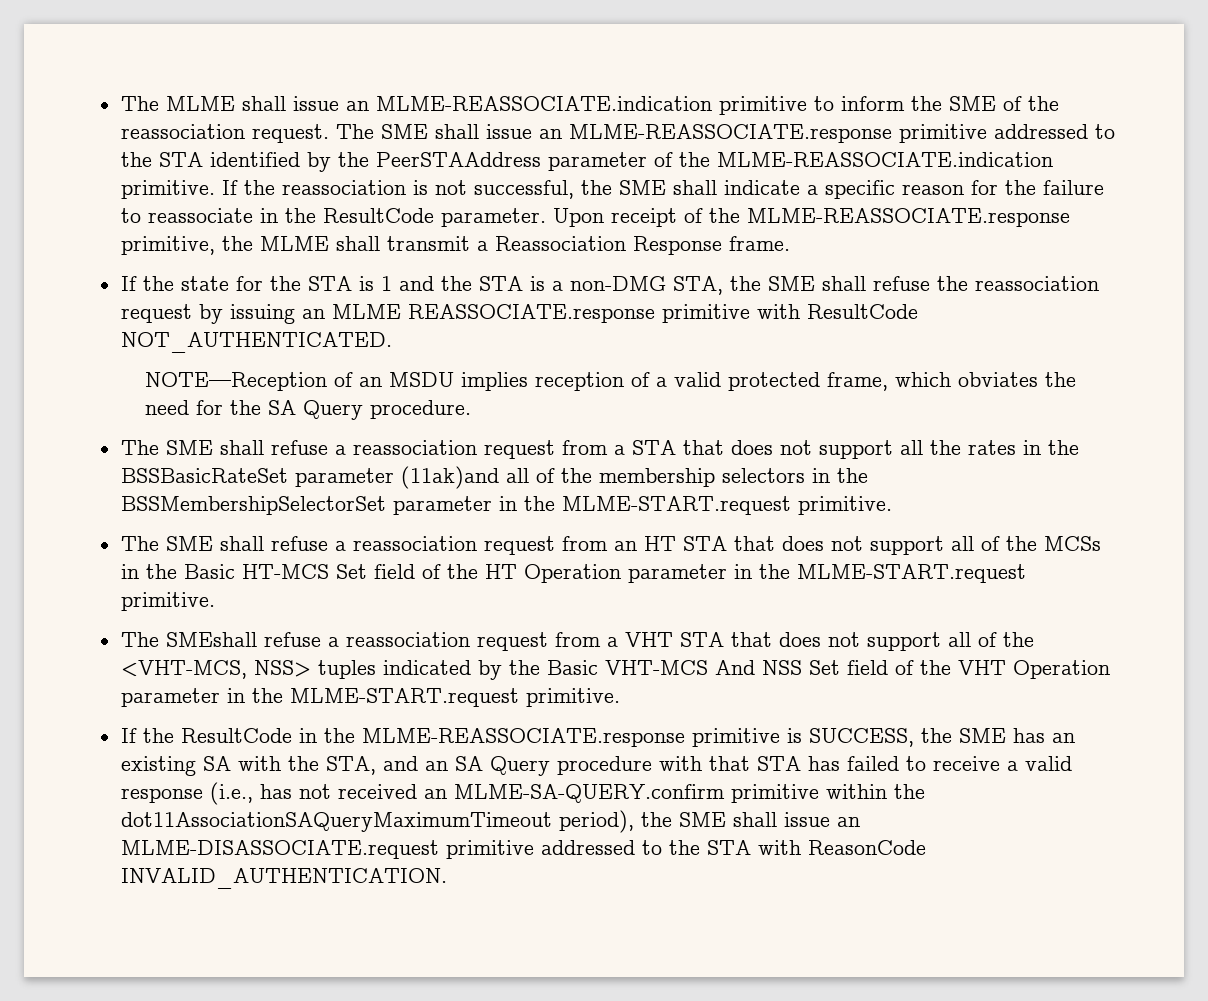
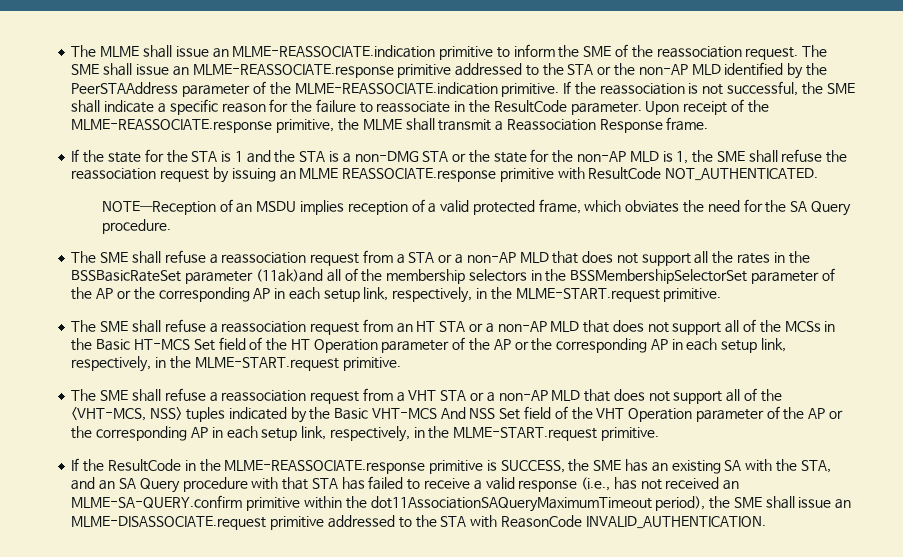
- The SME shall issue an MLME-REASSOCIATE.response primitive addressed to the STA identified by the PeerSTAAddress parameter of the MLME-REASSOCIATE.indication primitive.
+ The SME shall issue an MLME-REASSOCIATE.response primitive addressed to the STA or the non-AP MLD identified by the PeerSTAAddress parameter of the MLME-REASSOCIATE.indication primitive.
- If the state for the STA is 1 and the STA is a non-DMG STA, the SME shall refuse the reassociation request by issuing an MLME REASSOCIATE.response primitive with ResultCode NOT_AUTHENTICATED.
+ If the state for the STA is 1 and the STA is a non-DMG STA or the state for the non-AP MLD is 1, the SME shall refuse the reassociation request by issuing an MLME REASSOCIATE.response primitive with ResultCode NOT_AUTHENTICATED.
- The SME shall refuse a reassociation request from a STA that does not support all the rates in the BSSBasicRateSet parameter (11ak)and all of the membership selectors in the BSSMembershipSelectorSet parameter in the MLME-START.request primitive.
+ The SME shall refuse a reassociation request from a STA or a non-AP MLD that does not support all the rates in the BSSBasicRateSet parameter (11ak)and all of the membership selectors in the BSSMembershipSelectorSet parameter of the AP or the corresponding AP in each setup link, respectively, in the MLME-START.request primitive.
- The SME shall refuse a reassociation request from an HT STA that does not support all of the MCSs in the Basic HT-MCS Set field of the HT Operation parameter in the MLME-START.request primitive.
- The SMEshall refuse a reassociation request from a VHT STA that does not support all of the <VHT-MCS, NSS> tuples indicated by the Basic VHT-MCS And NSS Set field of the VHT Operation parameter in the MLME-START.request primitive.
+ The SME shall refuse a reassociation request from an HT STA or a non-AP MLD that does not support all of the MCSs in the Basic HT-MCS Set field of the HT Operation parameter of the AP or the corresponding AP in each setup link, respectively, in the MLME-START.request primitive.
+ The SME shall refuse a reassociation request from a VHT STA or a non-AP MLD that does not support all of the <VHT-MCS, NSS> tuples indicated by the Basic VHT-MCS And NSS Set field of the VHT Operation parameter of the AP or the corresponding AP in each setup link, respectively, in the MLME-START.request primitive.

